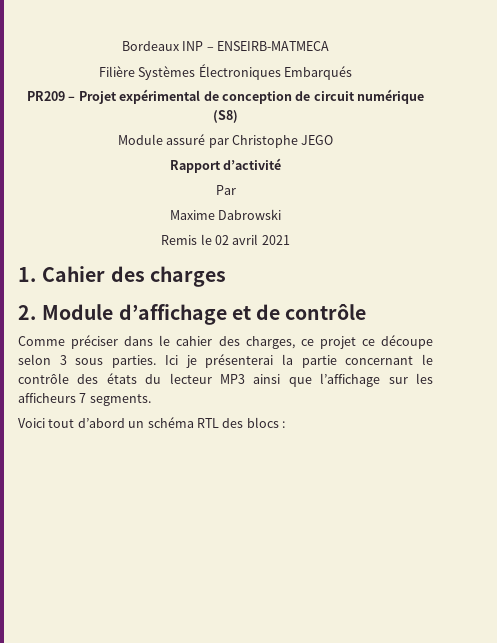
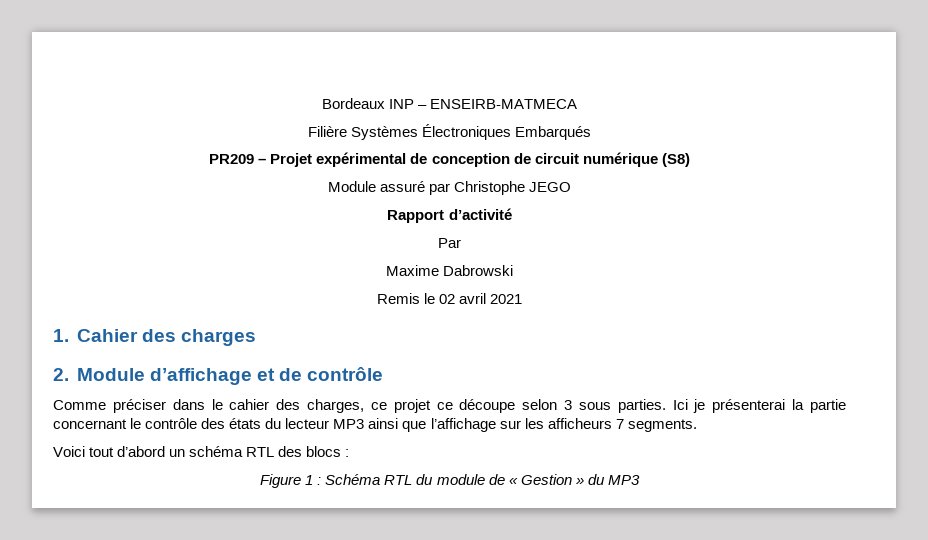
+ Figure 1 : Schéma RTL du module de « Gestion » du MP3

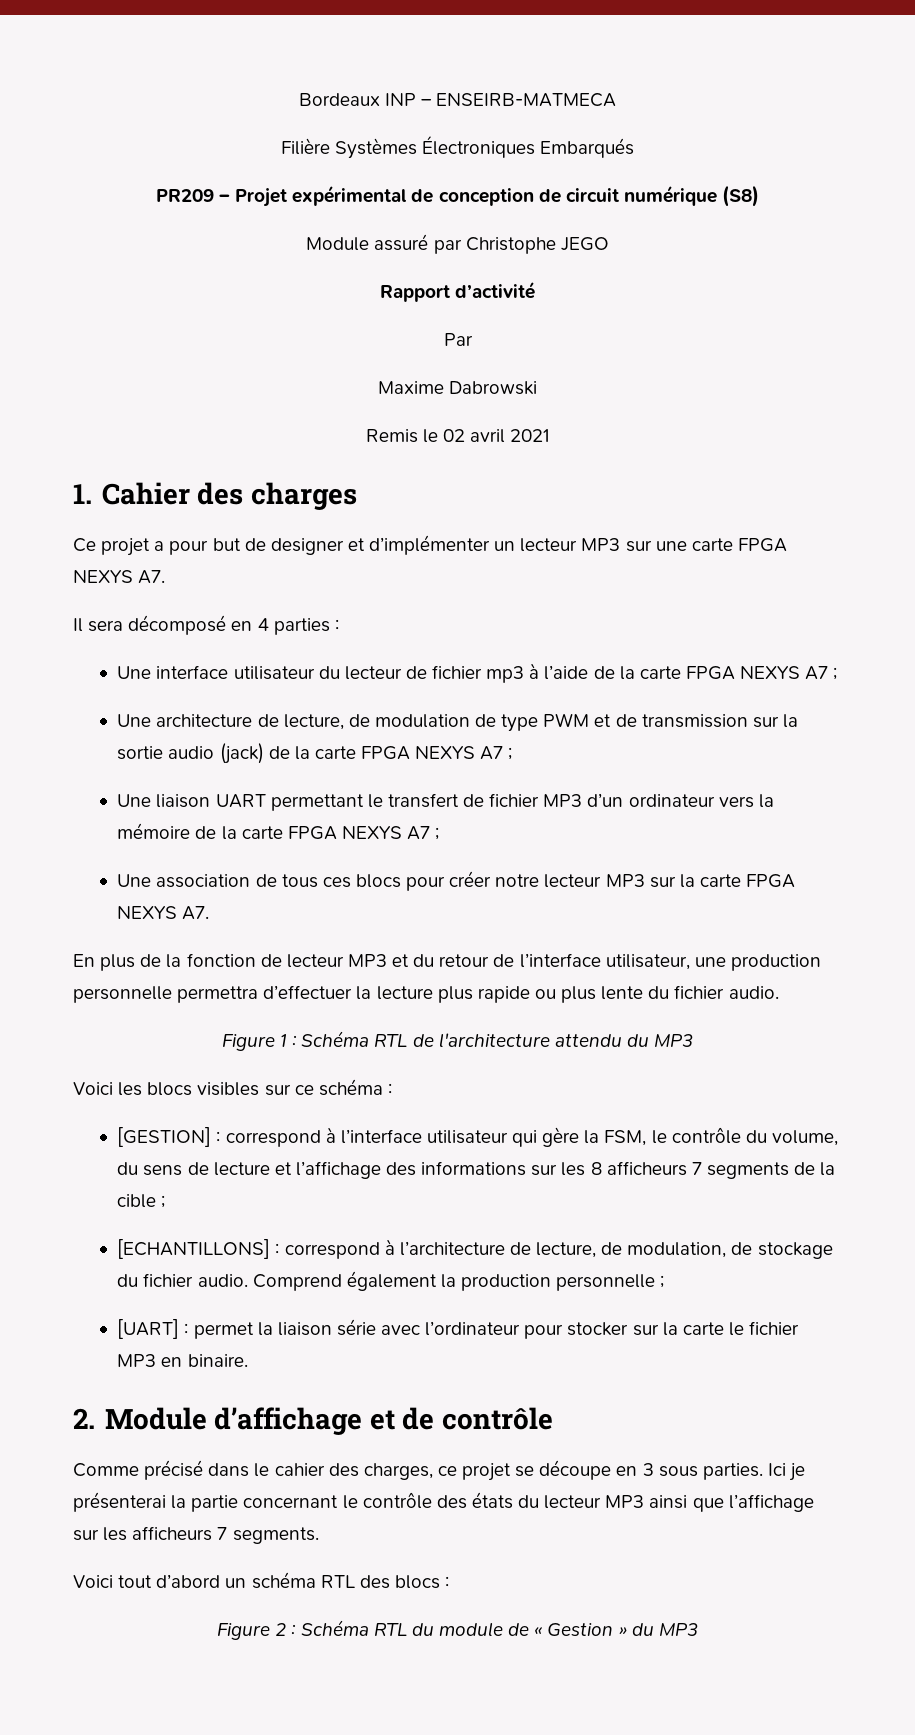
+ Ce projet a pour but de designer et d’implémenter un lecteur MP3 sur une carte FPGA NEXYS A7.
+ Il sera décomposé en 4 parties :
+ Une interface utilisateur du lecteur de fichier mp3 à l’aide de la carte FPGA NEXYS A7 ;
+ Une architecture de lecture, de modulation de type PWM et de transmission sur la sortie audio (jack) de la carte FPGA NEXYS A7 ;
+ Une liaison UART permettant le transfert de fichier MP3 d’un ordinateur vers la mémoire de la carte FPGA NEXYS A7 ;
+ Une association de tous ces blocs pour créer notre lecteur MP3 sur la carte FPGA NEXYS A7.
+ En plus de la fonction de lecteur MP3 et du retour de l’interface utilisateur, une production personnelle permettra d’effectuer la lecture plus rapide ou plus lente du fichier audio.
+ Figure 1 : Schéma RTL de l'architecture attendu du MP3
+ Voici les blocs visibles sur ce schéma :
+ [GESTION] : correspond à l’interface utilisateur qui gère la FSM, le contrôle du volume, du sens de lecture et l’affichage des informations sur les 8 afficheurs 7 segments de la cible ;
+ [ECHANTILLONS] : correspond à l’architecture de lecture, de modulation, de stockage du fichier audio. Comprend également la production personnelle ;
+ [UART] : permet la liaison série avec l’ordinateur pour stocker sur la carte le fichier MP3 en binaire.
- Comme préciser dans le cahier des charges, ce projet ce découpe selon 3 sous parties.
+ Comme précisé dans le cahier des charges, ce projet se découpe en 3 sous parties.
- Figure 1 : Schéma RTL du module de « Gestion » du MP3
+ Figure 2 : Schéma RTL du module de « Gestion » du MP3

